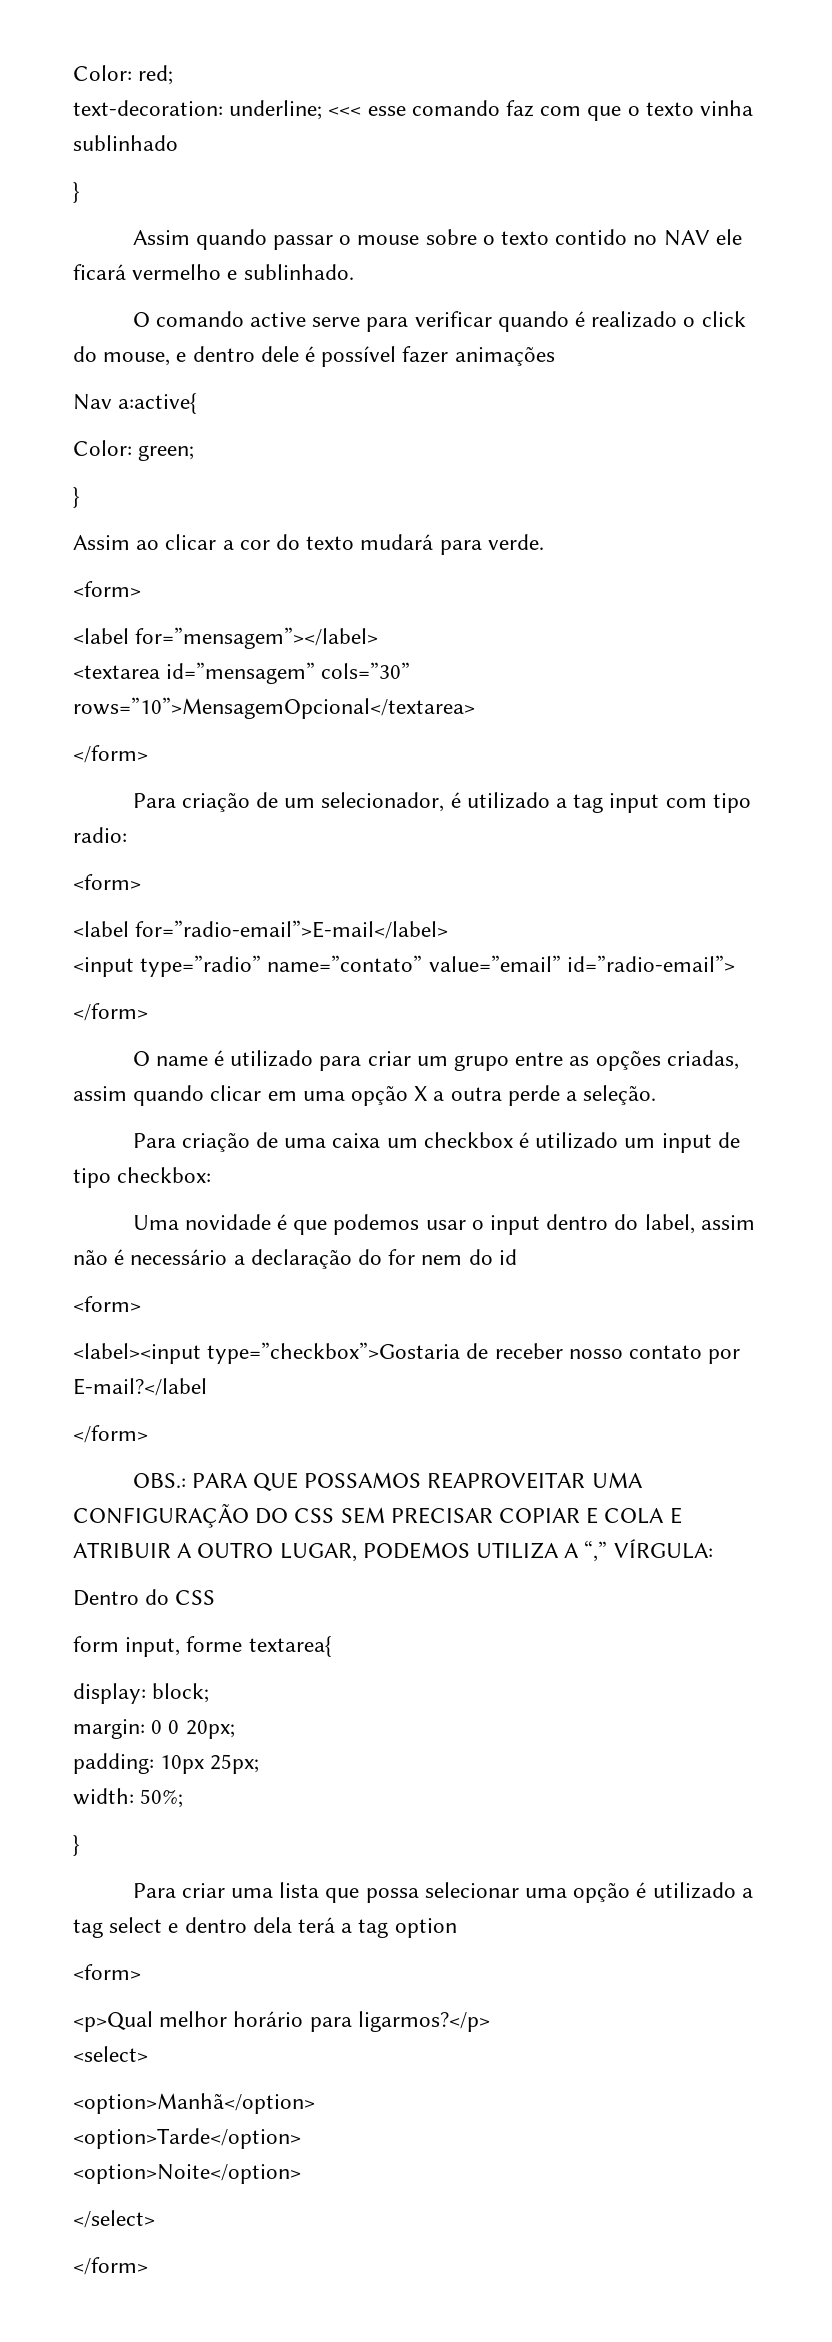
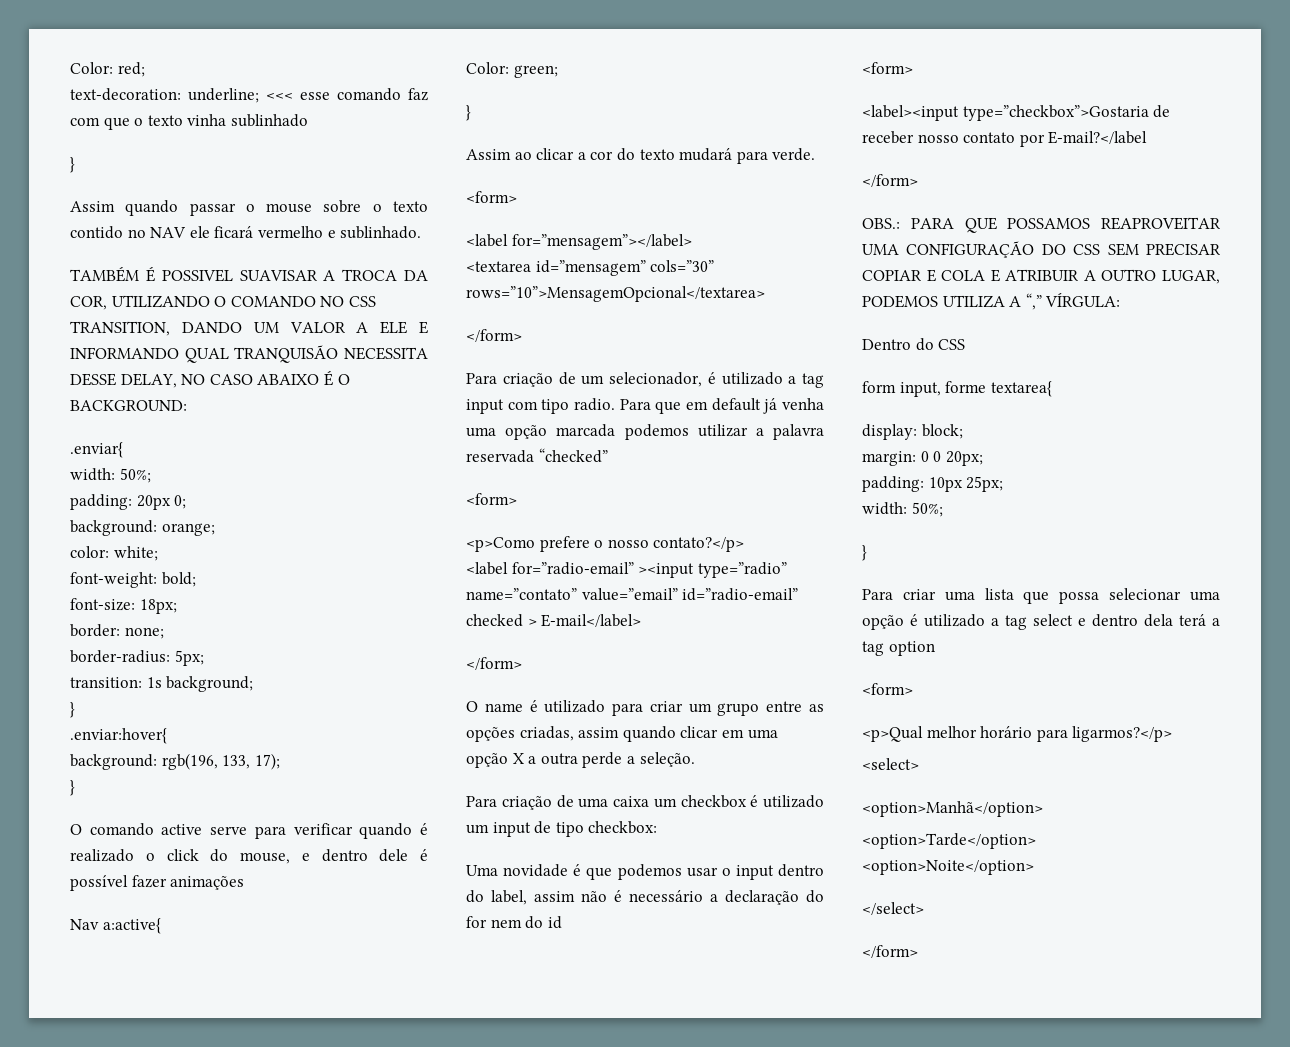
+ TAMBÉM É POSSIVEL SUAVISAR A TROCA DA COR, UTILIZANDO O COMANDO NO CSS TRANSITION, DANDO UM VALOR A ELE E INFORMANDO QUAL TRANQUISÃO NECESSITA DESSE DELAY, NO CASO ABAIXO É O BACKGROUND:
+ .enviar{
+ width: 50%;
+ padding: 20px 0;
+ background: orange;
+ color: white;
+ font-weight: bold;
+ font-size: 18px;
+ border: none;
+ border-radius: 5px;
+ transition: 1s background;
+ }
+ .enviar:hover{
+ background: rgb(196, 133, 17);
+ }
- Para criação de um selecionador, é utilizado a tag input com tipo radio:
+ Para criação de um selecionador, é utilizado a tag input com tipo radio. Para que em default já venha uma opção marcada podemos utilizar a palavra reservada “checked”
  <form>
- <label for=”radio-email”>E-mail</label>
- <input type=”radio” name=”contato” value=”email” id=”radio-email”>
+ <p>Como prefere o nosso contato?</p>
+ <label for=”radio-email” ><input type=”radio” name=”contato” value=”email” id=”radio-email” checked > E-mail</label>

